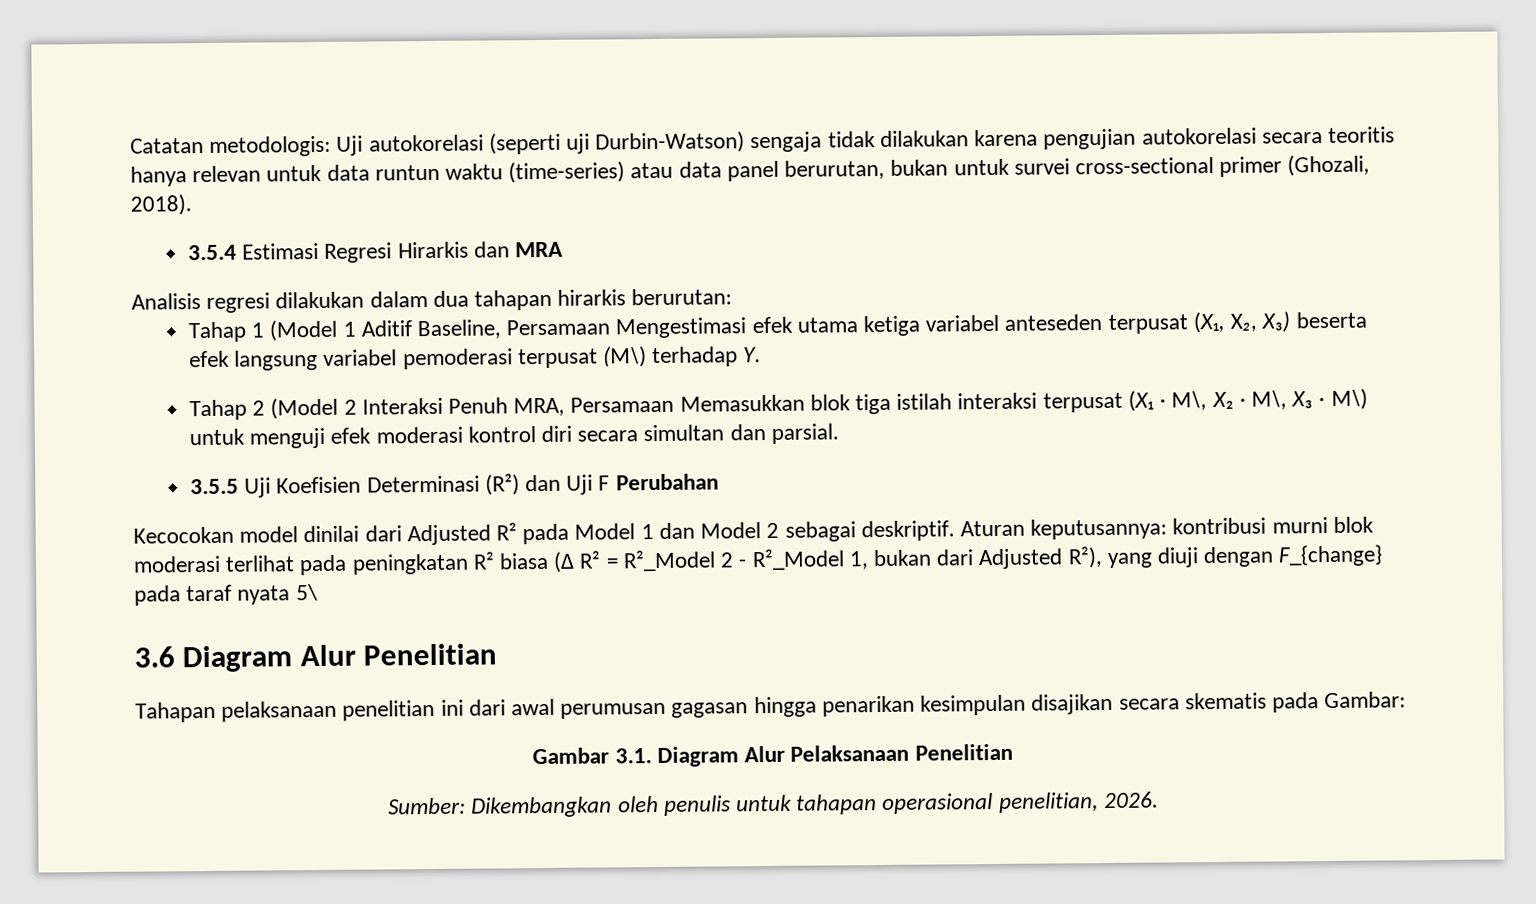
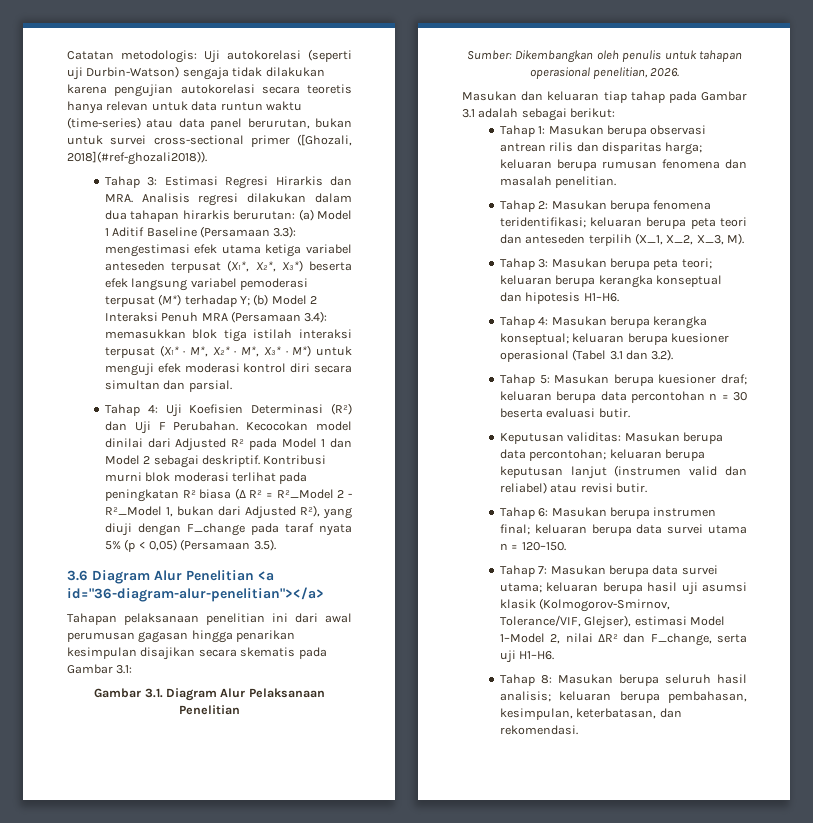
- Uji autokorelasi (seperti uji Durbin-Watson) sengaja tidak dilakukan karena pengujian autokorelasi secara teoritis hanya relevan untuk data runtun waktu (time-series) atau data panel berurutan, bukan untuk survei cross-sectional primer (Ghozali, 2018).
- 3.5.4 Estimasi Regresi Hirarkis dan MRA
- Analisis regresi dilakukan dalam dua tahapan hirarkis berurutan:
- Tahap 1 (Model 1 Aditif Baseline, Persamaan Mengestimasi efek utama ketiga variabel anteseden terpusat (X₁, X₂, X₃) beserta efek langsung variabel pemoderasi terpusat (M\) terhadap Y.
- Tahap 2 (Model 2 Interaksi Penuh MRA, Persamaan Memasukkan blok tiga istilah interaksi terpusat (X₁ · M\, X₂ · M\, X₃ · M\) untuk menguji efek moderasi kontrol diri secara simultan dan parsial.
+ Uji autokorelasi (seperti uji Durbin-Watson) sengaja tidak dilakukan karena pengujian autokorelasi secara teoretis hanya relevan untuk data runtun waktu (time-series) atau data panel berurutan, bukan untuk survei cross-sectional primer ([Ghozali, 2018](#ref-ghozali2018)).
+ Tahap 3: Estimasi Regresi Hirarkis dan MRA. Analisis regresi dilakukan dalam dua tahapan hirarkis berurutan: (a) Model 1 Aditif Baseline (Persamaan 3.3): mengestimasi efek utama ketiga variabel anteseden terpusat (X₁*, X₂*, X₃*) beserta efek langsung variabel pemoderasi terpusat (M*) terhadap Y; (b) Model 2 Interaksi Penuh MRA (Persamaan 3.4): memasukkan blok tiga istilah interaksi terpusat (X₁* · M*, X₂* · M*, X₃* · M*) untuk menguji efek moderasi kontrol diri secara simultan dan parsial.
- 3.5.5 Uji Koefisien Determinasi (R²) dan Uji F Perubahan
- Kecocokan model dinilai dari Adjusted R² pada Model 1 dan Model 2 sebagai deskriptif.
+ Tahap 4: Uji Koefisien Determinasi (R²) dan Uji F Perubahan. Kecocokan model dinilai dari Adjusted R² pada Model 1 dan Model 2 sebagai deskriptif.
- Aturan keputusannya: kontribusi murni blok moderasi terlihat pada peningkatan R² biasa (Δ R² = R²_Model 2 - R²_Model 1, bukan dari Adjusted R²), yang diuji dengan F_{change} pada taraf nyata 5\
+ Kontribusi murni blok moderasi terlihat pada peningkatan R² biasa (Δ R² = R²_Model 2 - R²_Model 1, bukan dari Adjusted R²), yang diuji dengan F_change pada taraf nyata 5% (p < 0,05) (Persamaan 3.5).
- 3.6 Diagram Alur Penelitian
+ 3.6 Diagram Alur Penelitian <a id="36-diagram-alur-penelitian"></a>
- Tahapan pelaksanaan penelitian ini dari awal perumusan gagasan hingga penarikan kesimpulan disajikan secara skematis pada Gambar:
+ Tahapan pelaksanaan penelitian ini dari awal perumusan gagasan hingga penarikan kesimpulan disajikan secara skematis pada Gambar 3.1:
+ Masukan dan keluaran tiap tahap pada Gambar 3.1 adalah sebagai berikut:
+ Tahap 1: Masukan berupa observasi antrean rilis dan disparitas harga; keluaran berupa rumusan fenomena dan masalah penelitian.
+ Tahap 2: Masukan berupa fenomena teridentifikasi; keluaran berupa peta teori dan anteseden terpilih (X_1, X_2, X_3, M).
+ Tahap 3: Masukan berupa peta teori; keluaran berupa kerangka konseptual dan hipotesis H1–H6.
+ Tahap 4: Masukan berupa kerangka konseptual; keluaran berupa kuesioner operasional (Tabel 3.1 dan 3.2).
+ Tahap 5: Masukan berupa kuesioner draf; keluaran berupa data percontohan n = 30 beserta evaluasi butir.
+ Keputusan validitas: Masukan berupa data percontohan; keluaran berupa keputusan lanjut (instrumen valid dan reliabel) atau revisi butir.
+ Tahap 6: Masukan berupa instrumen final; keluaran berupa data survei utama n = 120–150.
+ Tahap 7: Masukan berupa data survei utama; keluaran berupa hasil uji asumsi klasik (Kolmogorov-Smirnov, Tolerance/VIF, Glejser), estimasi Model 1–Model 2, nilai ΔR² dan F_change, serta uji H1–H6.
+ Tahap 8: Masukan berupa seluruh hasil analisis; keluaran berupa pembahasan, kesimpulan, keterbatasan, dan rekomendasi.

